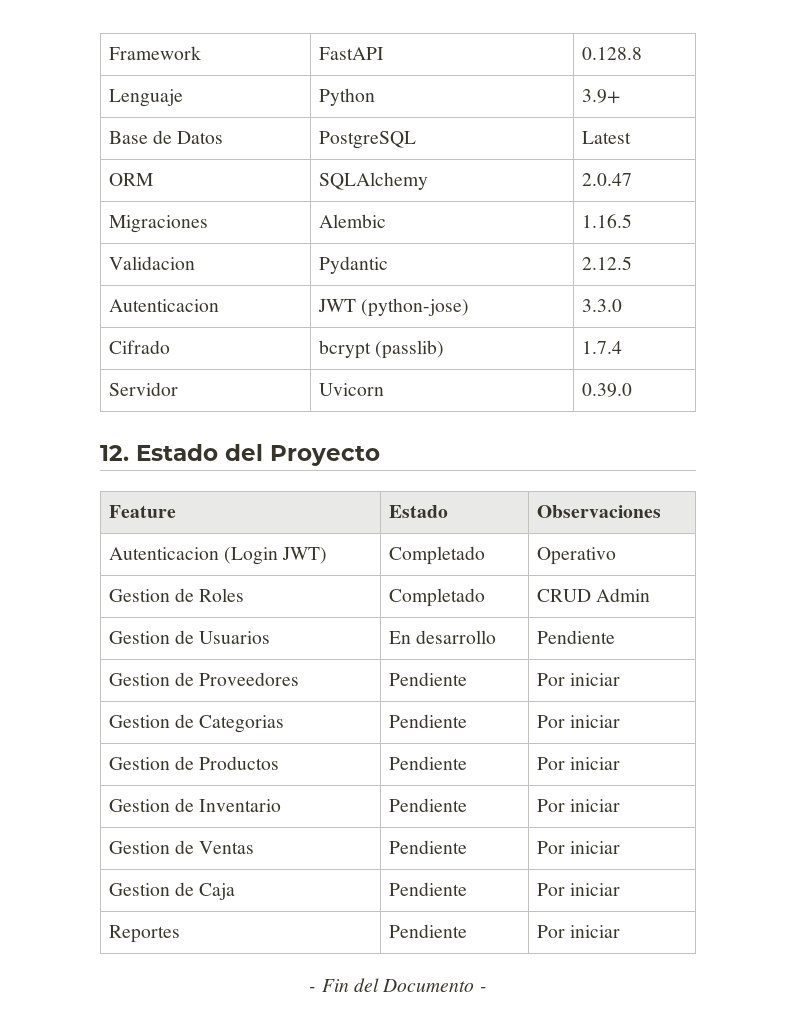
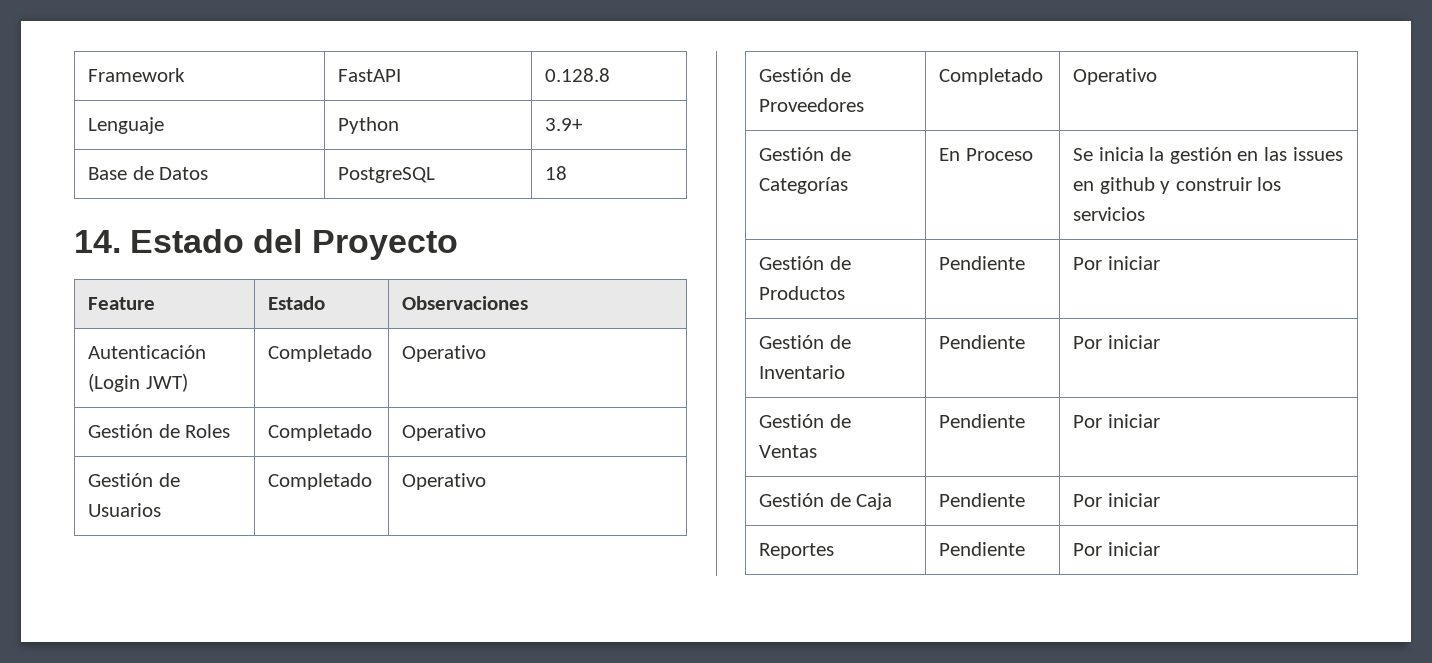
- Base de Datos | PostgreSQL | Latest
- ORM | SQLAlchemy | 2.0.47
- Migraciones | Alembic | 1.16.5
- Validacion | Pydantic | 2.12.5
- Autenticacion | JWT (python-jose) | 3.3.0
- Cifrado | bcrypt (passlib) | 1.7.4
- Servidor | Uvicorn | 0.39.0
- 12. Estado del Proyecto
+ Base de Datos | PostgreSQL | 18
+ 14. Estado del Proyecto
- Autenticacion (Login JWT) | Completado | Operativo
+ Autenticación (Login JWT) | Completado | Operativo
- Gestion de Roles | Completado | CRUD Admin
- Gestion de Usuarios | En desarrollo | Pendiente
- Gestion de Proveedores | Pendiente | Por iniciar
- Gestion de Categorias | Pendiente | Por iniciar
- Gestion de Productos | Pendiente | Por iniciar
+ Gestión de Roles | Completado | Operativo
+ Gestión de Usuarios | Completado | Operativo
+ Gestión de Proveedores | Completado | Operativo
+ Gestión de Categorías | En Proceso | Se inicia la gestión en las issues en github y construir los servicios
+ Gestión de Productos | Pendiente | Por iniciar
- Gestion de Inventario | Pendiente | Por iniciar
+ Gestión de Inventario | Pendiente | Por iniciar
- Gestion de Ventas | Pendiente | Por iniciar
+ Gestión de Ventas | Pendiente | Por iniciar
- Gestion de Caja | Pendiente | Por iniciar
+ Gestión de Caja | Pendiente | Por iniciar
- - Fin del Documento -

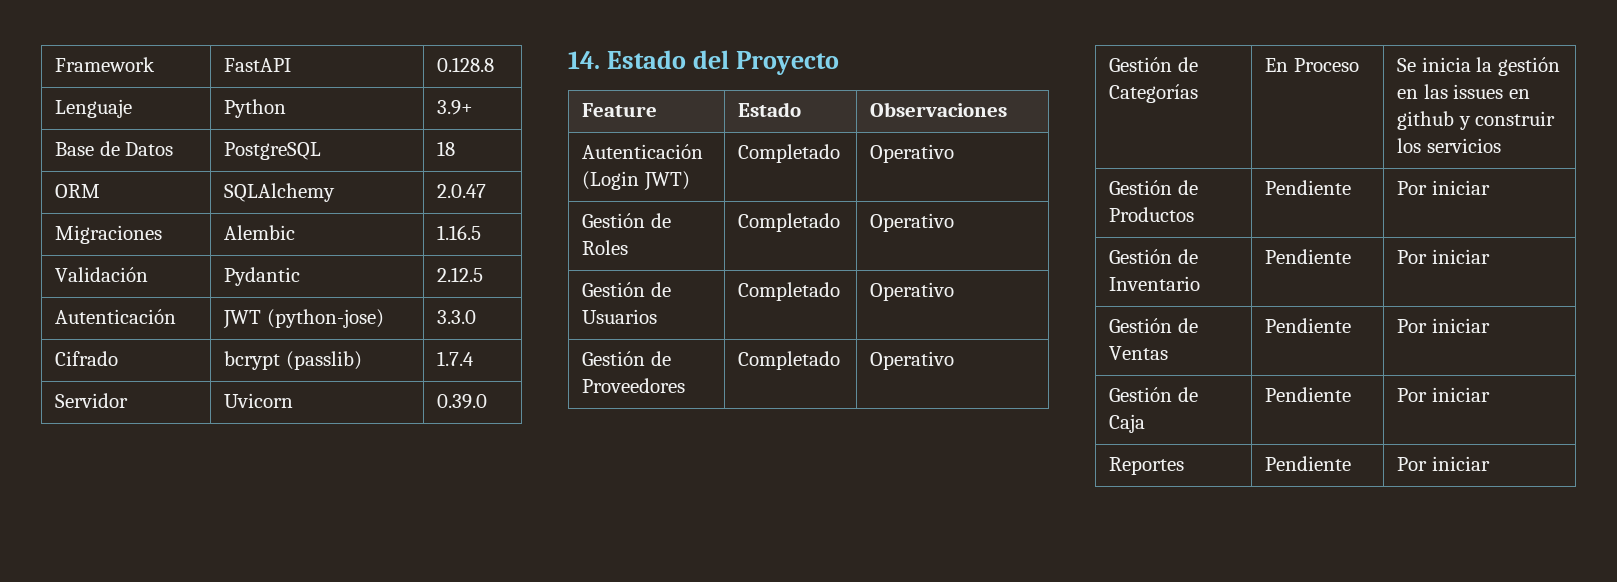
+ ORM | SQLAlchemy | 2.0.47
+ Migraciones | Alembic | 1.16.5
+ Validación | Pydantic | 2.12.5
+ Autenticación | JWT (python-jose) | 3.3.0
+ Cifrado | bcrypt (passlib) | 1.7.4
+ Servidor | Uvicorn | 0.39.0

